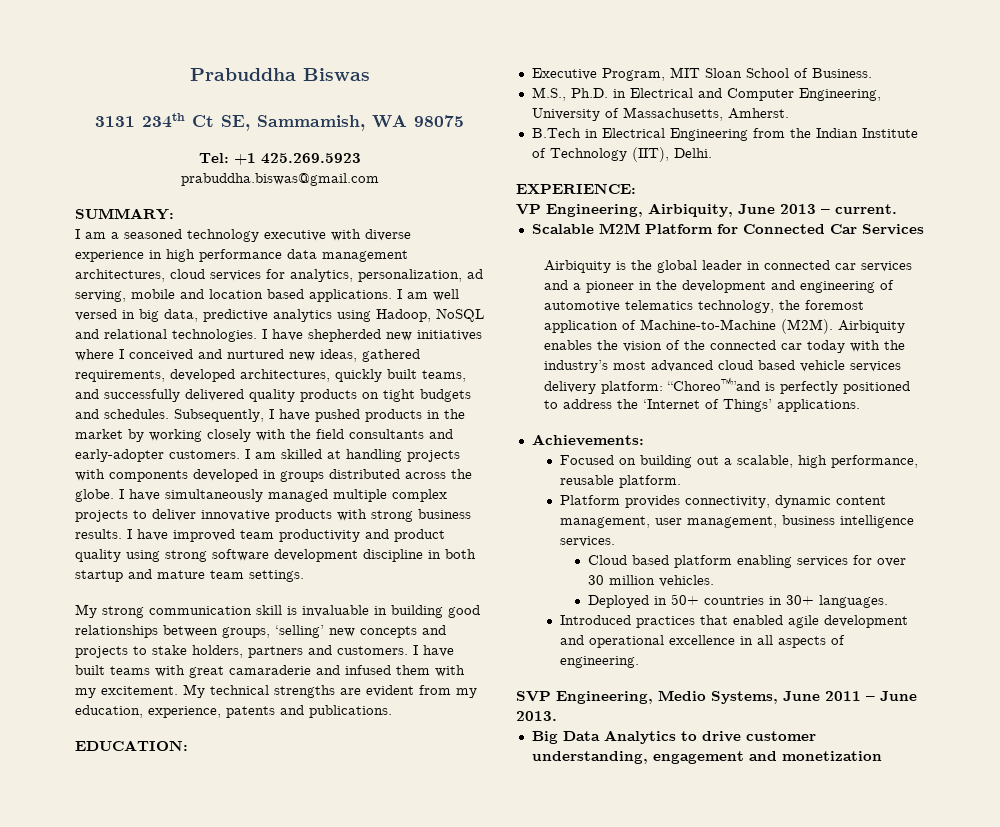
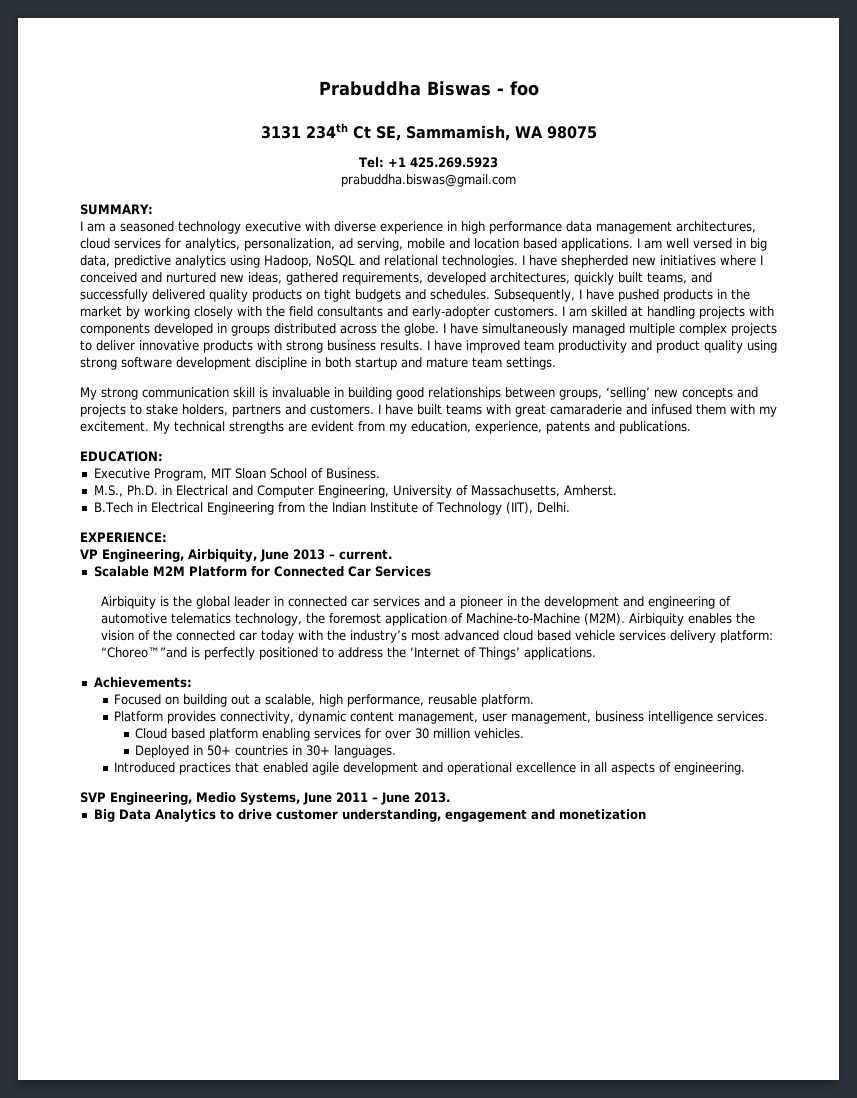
- Prabuddha Biswas
+ Prabuddha Biswas - foo

